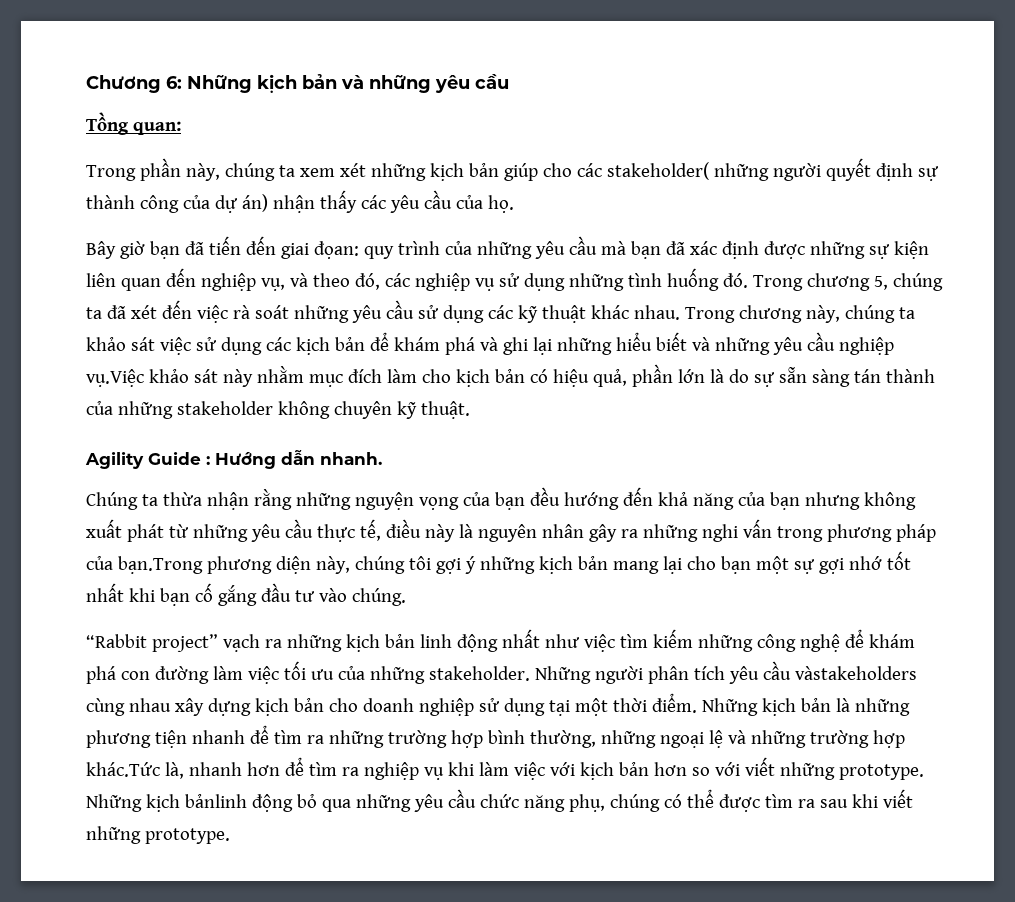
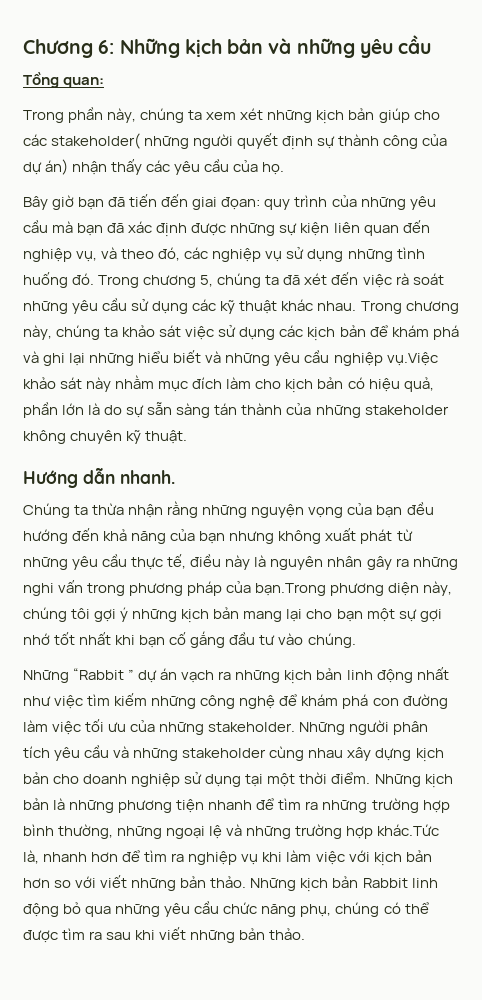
- Agility Guide : Hướng dẫn nhanh.
+ Hướng dẫn nhanh.
- “Rabbit project” vạch ra những kịch bản linh động nhất như việc tìm kiếm những công nghệ để khám phá con đường làm việc tối ưu của những stakeholder.
+ Những “Rabbit ” dự án vạch ra những kịch bản linh động nhất như việc tìm kiếm những công nghệ để khám phá con đường làm việc tối ưu của những stakeholder.
- Những người phân tích yêu cầu vàstakeholders cùng nhau xây dựng kịch bản cho doanh nghiệp sử dụng tại một thời điểm.
+ Những người phân tích yêu cầu và những stakeholder cùng nhau xây dựng kịch bản cho doanh nghiệp sử dụng tại một thời điểm.
- Những kịch bản là những phương tiện nhanh để tìm ra những trường hợp bình thường, những ngoại lệ và những trường hợp khác.Tức là, nhanh hơn để tìm ra nghiệp vụ khi làm việc với kịch bản hơn so với viết những prototype. Những kịch bảnlinh động bỏ qua những yêu cầu chức năng phụ, chúng có thể được tìm ra sau khi viết những prototype.
+ Những kịch bản là những phương tiện nhanh để tìm ra những trường hợp bình thường, những ngoại lệ và những trường hợp khác.Tức là, nhanh hơn để tìm ra nghiệp vụ khi làm việc với kịch bản hơn so với viết những bản thảo. Những kịch bản Rabbit linh động bỏ qua những yêu cầu chức năng phụ, chúng có thể được tìm ra sau khi viết những bản thảo.

